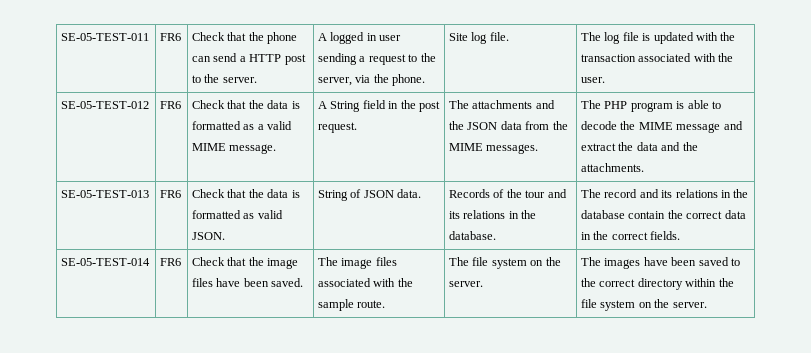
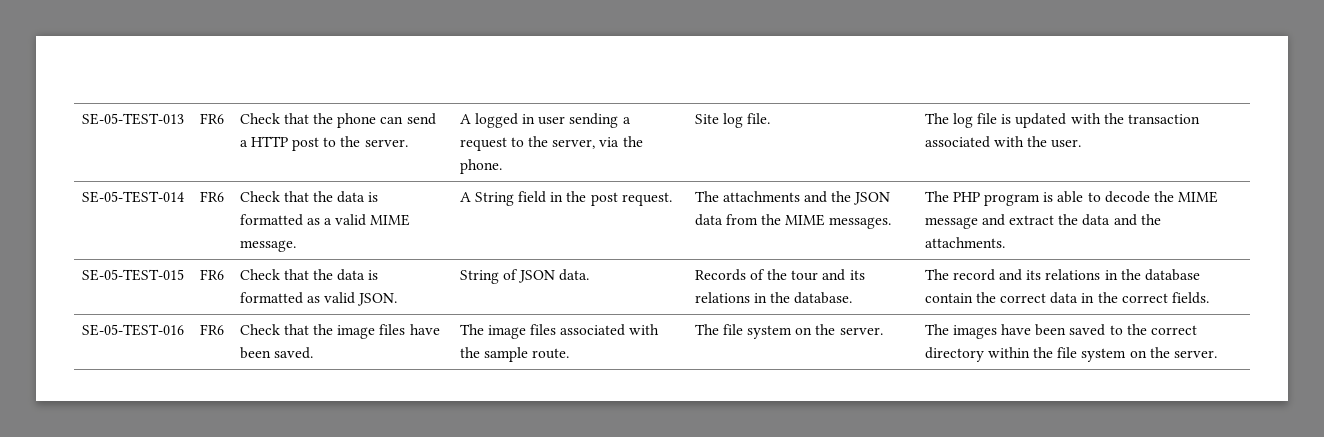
- SE-05-TEST-011
+ SE-05-TEST-013
- SE-05-TEST-012
+ SE-05-TEST-014
- SE-05-TEST-013
+ SE-05-TEST-015
- SE-05-TEST-014 | FR6 | Check that the image files have been saved. | The image files associated with the sample route. | The file system on the server. | The images have been saved to the correct directory within the file system on the server.
+ SE-05-TEST-016 | FR6 | Check that the image files have been saved. | The image files associated with the sample route. | The file system on the server. | The images have been saved to the correct directory within the file system on the server.

